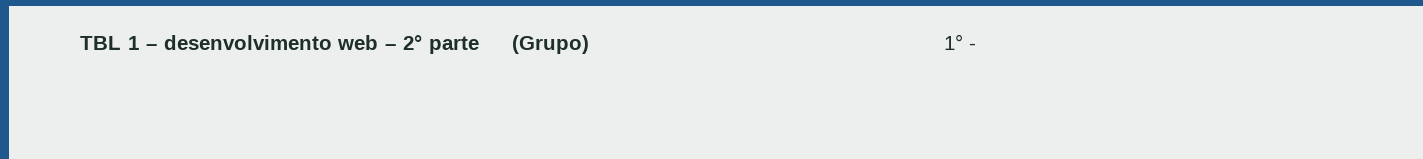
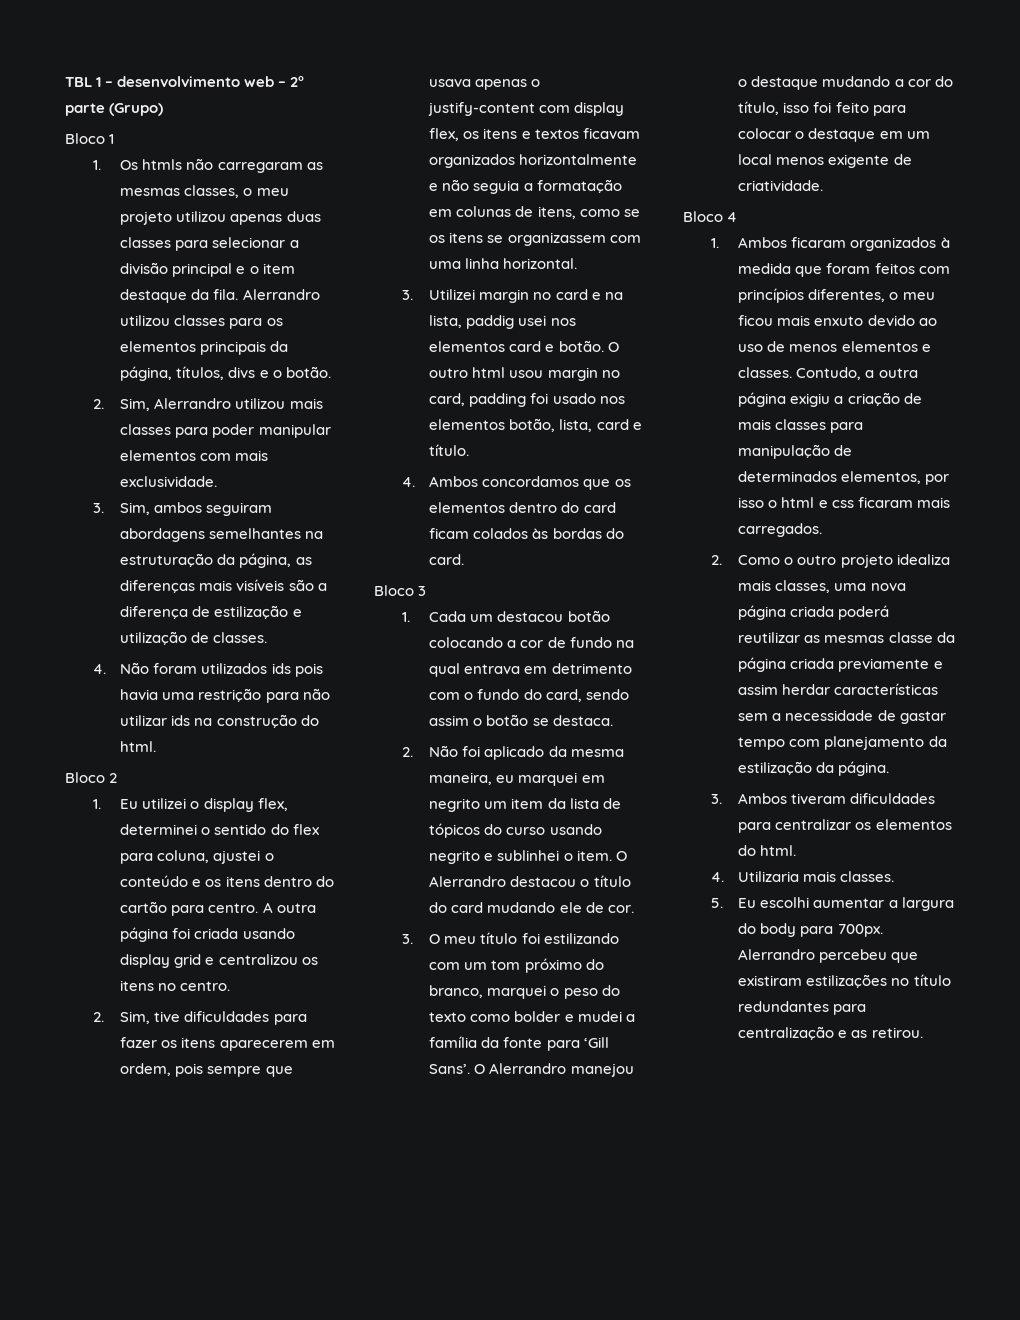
- 1° -
+ Bloco 1
+ 1. Os htmls não carregaram as mesmas classes, o meu projeto utilizou apenas duas classes para selecionar a divisão principal e o item destaque da fila. Alerrandro utilizou classes para os elementos principais da página, títulos, divs e o botão.
+ 2. Sim, Alerrandro utilizou mais classes para poder manipular elementos com mais exclusividade.
+ 3. Sim, ambos seguiram abordagens semelhantes na estruturação da página, as diferenças mais visíveis são a diferença de estilização e utilização de classes.
+ 4. Não foram utilizados ids pois havia uma restrição para não utilizar ids na construção do html.
+ Bloco 2
+ 1. Eu utilizei o display flex, determinei o sentido do flex para coluna, ajustei o conteúdo e os itens dentro do cartão para centro. A outra página foi criada usando display grid e centralizou os itens no centro.
+ 2. Sim, tive dificuldades para fazer os itens aparecerem em ordem, pois sempre que usava apenas o justify-content com display flex, os itens e textos ficavam organizados horizontalmente e não seguia a formatação em colunas de itens, como se os itens se organizassem com uma linha horizontal.
+ 3. Utilizei margin no card e na lista, paddig usei nos elementos card e botão. O outro html usou margin no card, padding foi usado nos elementos botão, lista, card e título.
+ 4. Ambos concordamos que os elementos dentro do card ficam colados às bordas do card.
+ Bloco 3
+ 1. Cada um destacou botão colocando a cor de fundo na qual entrava em detrimento com o fundo do card, sendo assim o botão se destaca.
+ 2. Não foi aplicado da mesma maneira, eu marquei em negrito um item da lista de tópicos do curso usando negrito e sublinhei o item. O Alerrandro destacou o título do card mudando ele de cor.
+ 3. O meu título foi estilizando com um tom próximo do branco, marquei o peso do texto como bolder e mudei a família da fonte para ‘Gill Sans’. O Alerrandro manejou o destaque mudando a cor do título, isso foi feito para colocar o destaque em um local menos exigente de criatividade.
+ Bloco 4
+ 1. Ambos ficaram organizados à medida que foram feitos com princípios diferentes, o meu ficou mais enxuto devido ao uso de menos elementos e classes. Contudo, a outra página exigiu a criação de mais classes para manipulação de determinados elementos, por isso o html e css ficaram mais carregados.
+ 2. Como o outro projeto idealiza mais classes, uma nova página criada poderá reutilizar as mesmas classe da página criada previamente e assim herdar características sem a necessidade de gastar tempo com planejamento da estilização da página.
+ 3. Ambos tiveram dificuldades para centralizar os elementos do html.
+ 4. Utilizaria mais classes.
+ 5. Eu escolhi aumentar a largura do body para 700px. Alerrandro percebeu que existiram estilizações no título redundantes para centralização e as retirou.

